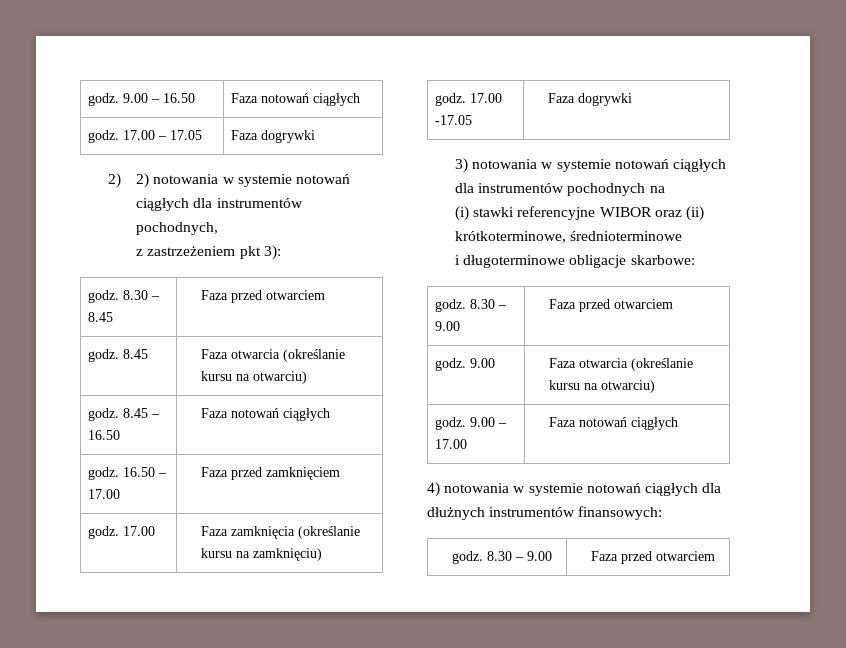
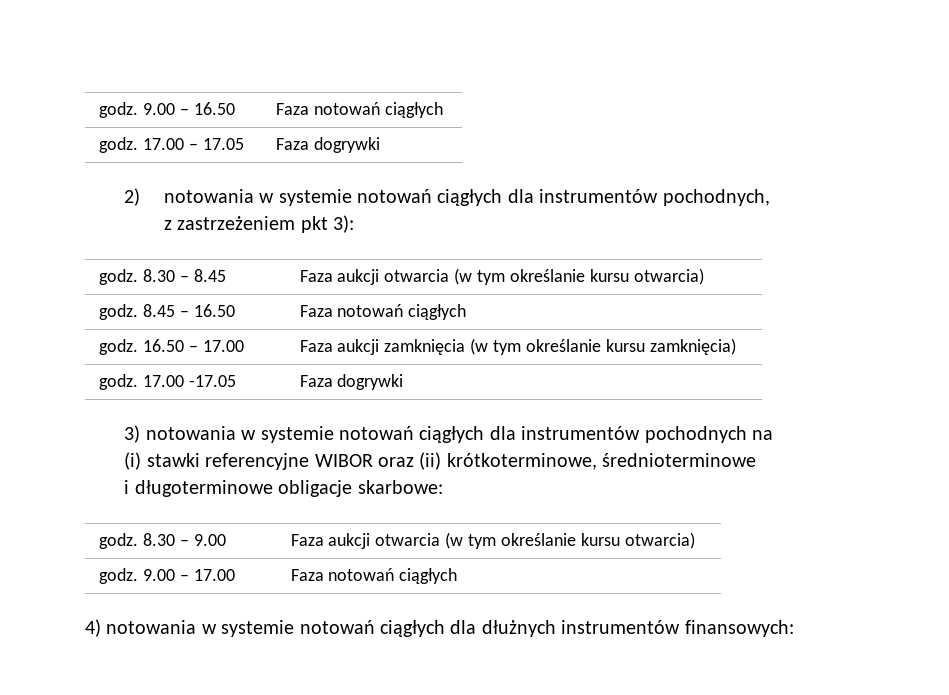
- 2) 2) notowania w systemie notowań ciągłych dla instrumentów pochodnych,
+ 2) notowania w systemie notowań ciągłych dla instrumentów pochodnych,
- godz. 8.30 – 8.45 | Faza przed otwarciem
- godz. 8.45 | Faza otwarcia (określanie kursu na otwarciu)
+ godz. 8.30 – 8.45 | Faza aukcji otwarcia (w tym określanie kursu otwarcia)
- godz. 16.50 – 17.00 | Faza przed zamknięciem
- godz. 17.00 | Faza zamknięcia (określanie kursu na zamknięciu)
+ godz. 16.50 – 17.00 | Faza aukcji zamknięcia (w tym określanie kursu zamknięcia)
  i długoterminowe obligacje skarbowe:
- godz. 8.30 – 9.00 | Faza przed otwarciem
- godz. 9.00 | Faza otwarcia (określanie kursu na otwarciu)
+ godz. 8.30 – 9.00 | Faza aukcji otwarcia (w tym określanie kursu otwarcia)
  4) notowania w systemie notowań ciągłych dla dłużnych instrumentów finansowych:
- godz. 8.30 – 9.00 | Faza przed otwarciem

